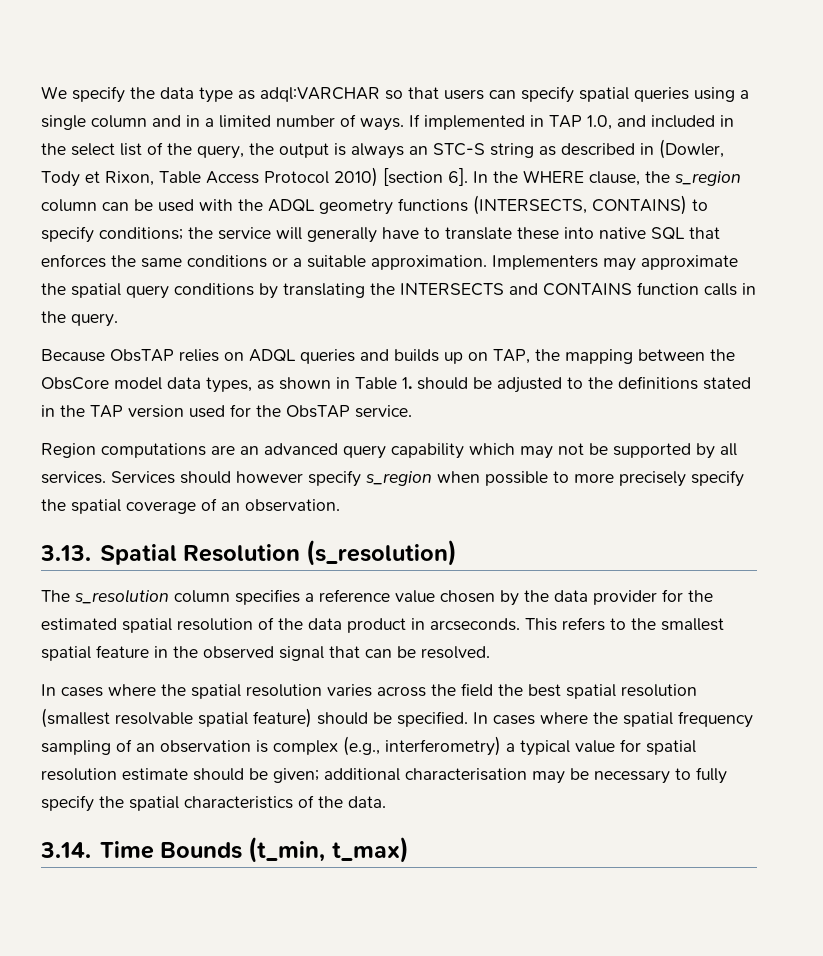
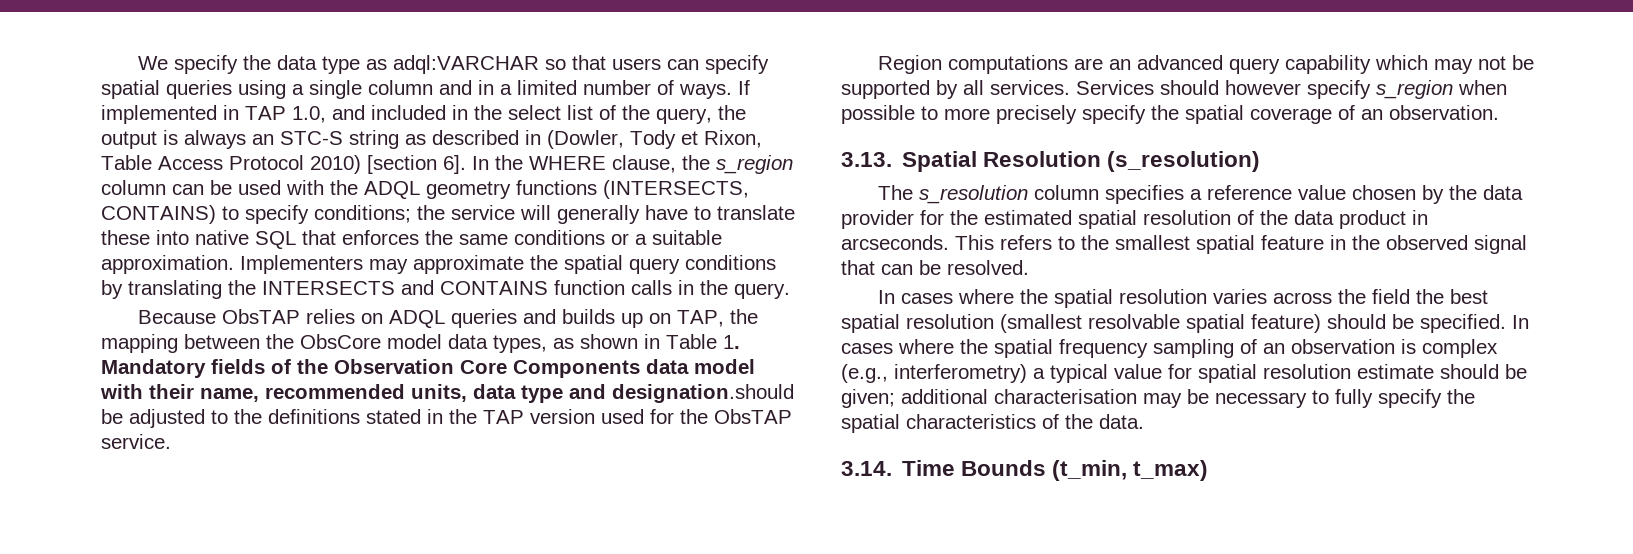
- Because ObsTAP relies on ADQL queries and builds up on TAP, the mapping between the ObsCore model data types, as shown in Table 1. should be adjusted to the definitions stated in the TAP version used for the ObsTAP service.
+ Because ObsTAP relies on ADQL queries and builds up on TAP, the mapping between the ObsCore model data types, as shown in Table 1. Mandatory fields of the Observation Core Components data model with their name, recommended units, data type and designation.should be adjusted to the definitions stated in the TAP version used for the ObsTAP service.

